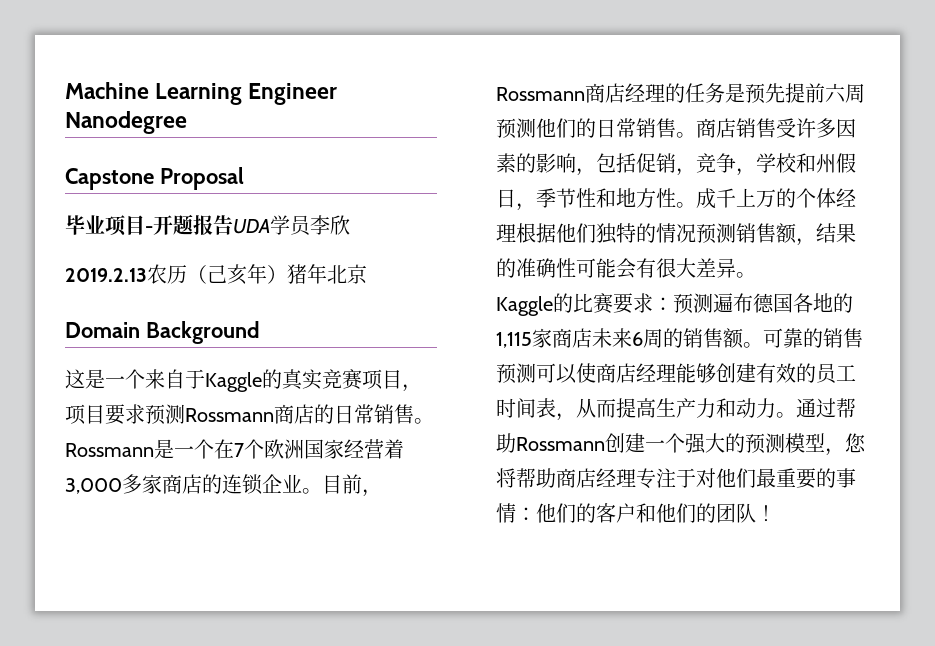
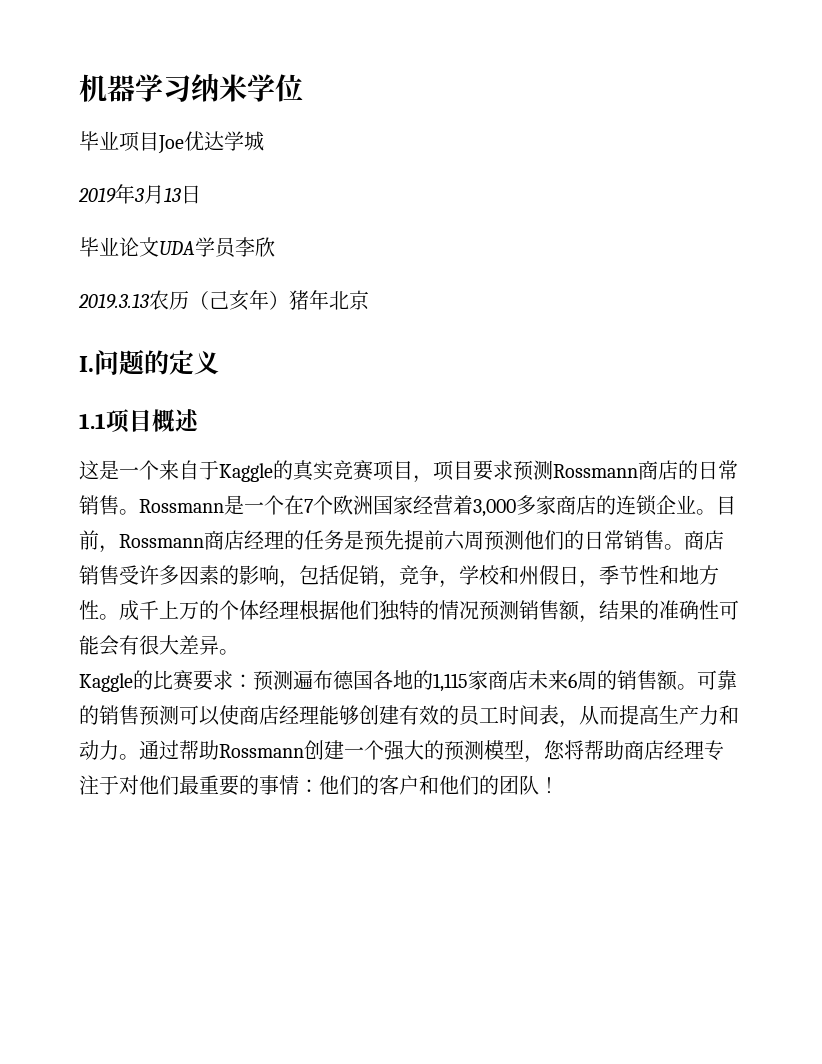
- Machine Learning Engineer Nanodegree
- Capstone Proposal
- 毕业项目-开题报告UDA学员李欣
+ 机器学习纳米学位
+ 毕业项目Joe优达学城
+ 2019年3月13日
+ 毕业论文UDA学员李欣
- 2019.2.13农历（己亥年）猪年北京
+ 2019.3.13农历（己亥年）猪年北京
- Domain Background
+ I.问题的定义
+ 1.1项目概述

